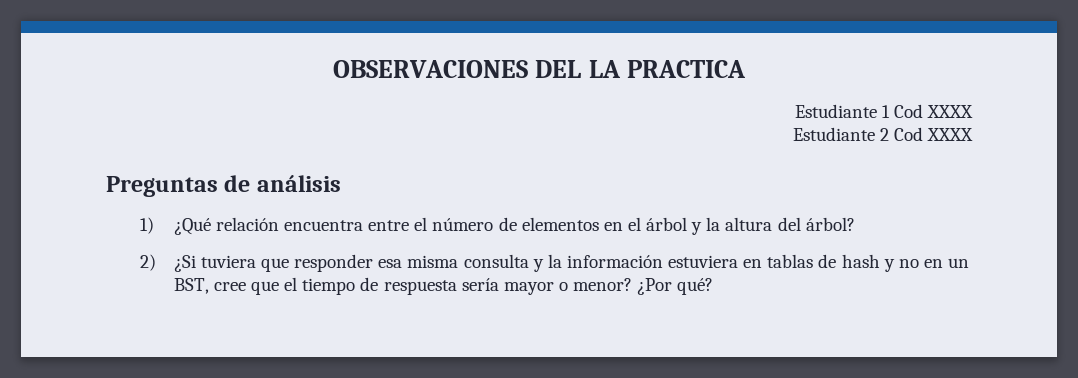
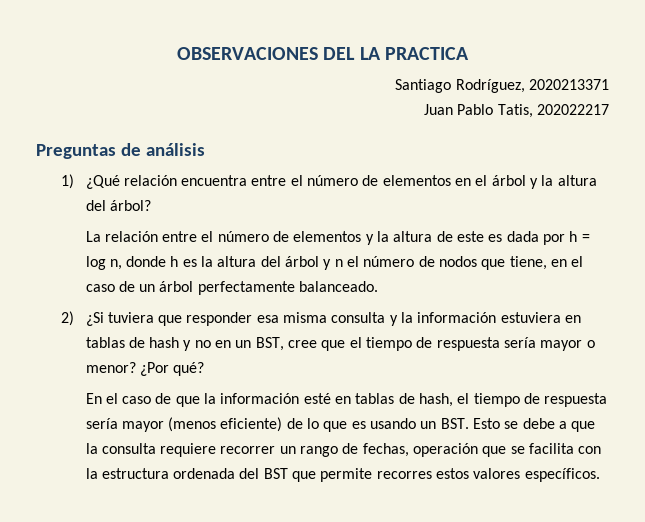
- Estudiante 1 Cod XXXX
- Estudiante 2 Cod XXXX
+ Santiago Rodríguez, 2020213371
+ Juan Pablo Tatis, 202022217
+ La relación entre el número de elementos y la altura de este es dada por h = log n, donde h es la altura del árbol y n el número de nodos que tiene, en el caso de un árbol perfectamente balanceado.
+ En el caso de que la información esté en tablas de hash, el tiempo de respuesta sería mayor (menos eficiente) de lo que es usando un BST. Esto se debe a que la consulta requiere recorrer un rango de fechas, operación que se facilita con la estructura ordenada del BST que permite recorres estos valores específicos.

